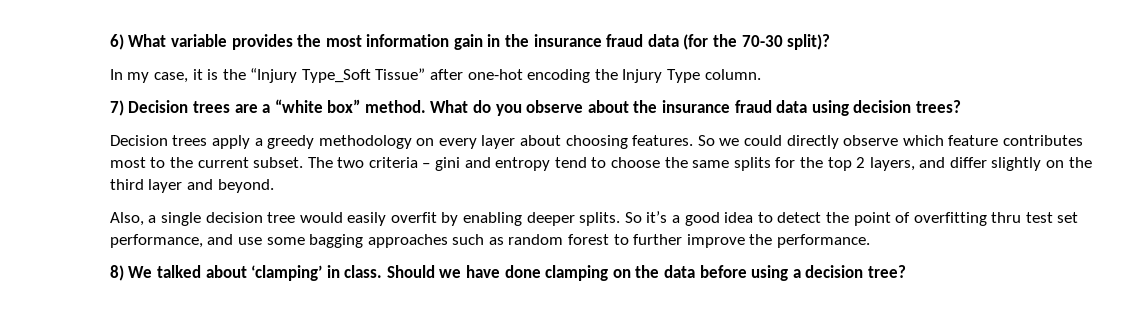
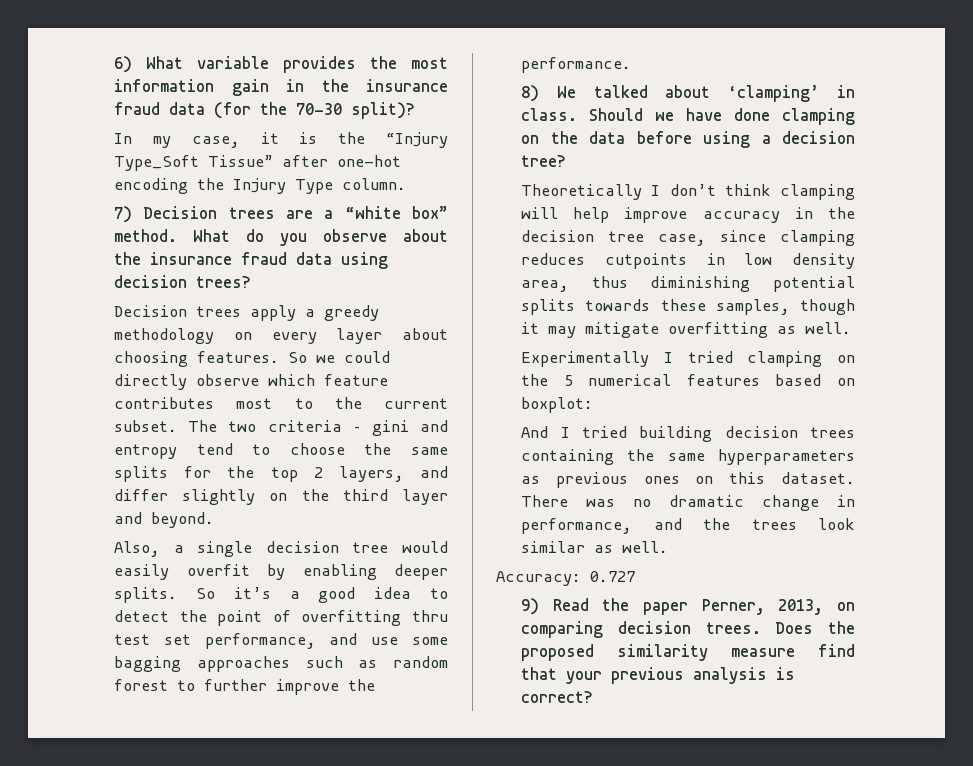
+ Theoretically I don’t think clamping will help improve accuracy in the decision tree case, since clamping reduces cutpoints in low density area, thus diminishing potential splits towards these samples, though it may mitigate overfitting as well.
+ Experimentally I tried clamping on the 5 numerical features based on boxplot:
+ And I tried building decision trees containing the same hyperparameters as previous ones on this dataset. There was no dramatic change in performance, and the trees look similar as well.
+ Accuracy: 0.727
+ 9) Read the paper Perner, 2013, on comparing decision trees. Does the proposed similarity measure find that your previous analysis is correct?

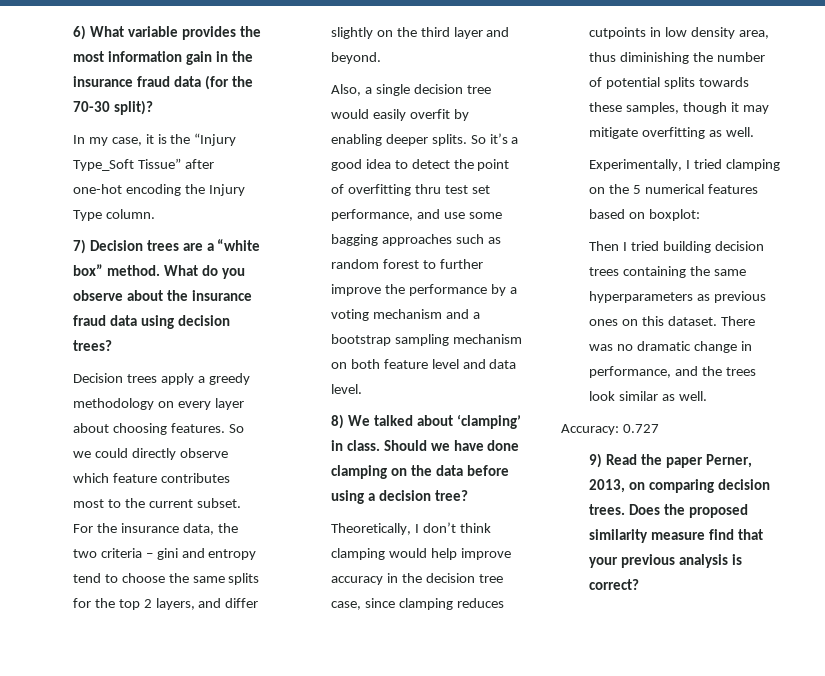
- The two criteria – gini and entropy tend to choose the same splits for the top 2 layers, and differ slightly on the third layer and beyond.
+ For the insurance data, the two criteria – gini and entropy tend to choose the same splits for the top 2 layers, and differ slightly on the third layer and beyond.
- So it’s a good idea to detect the point of overfitting thru test set performance, and use some bagging approaches such as random forest to further improve the performance.
+ So it’s a good idea to detect the point of overfitting thru test set performance, and use some bagging approaches such as random forest to further improve the performance by a voting mechanism and a bootstrap sampling mechanism on both feature level and data level.
- Theoretically I don’t think clamping will help improve accuracy in the decision tree case, since clamping reduces cutpoints in low density area, thus diminishing potential splits towards these samples, though it may mitigate overfitting as well.
+ Theoretically, I don’t think clamping would help improve accuracy in the decision tree case, since clamping reduces cutpoints in low density area, thus diminishing the number of potential splits towards these samples, though it may mitigate overfitting as well.
- Experimentally I tried clamping on the 5 numerical features based on boxplot:
+ Experimentally, I tried clamping on the 5 numerical features based on boxplot:
- And I tried building decision trees containing the same hyperparameters as previous ones on this dataset.
+ Then I tried building decision trees containing the same hyperparameters as previous ones on this dataset.

